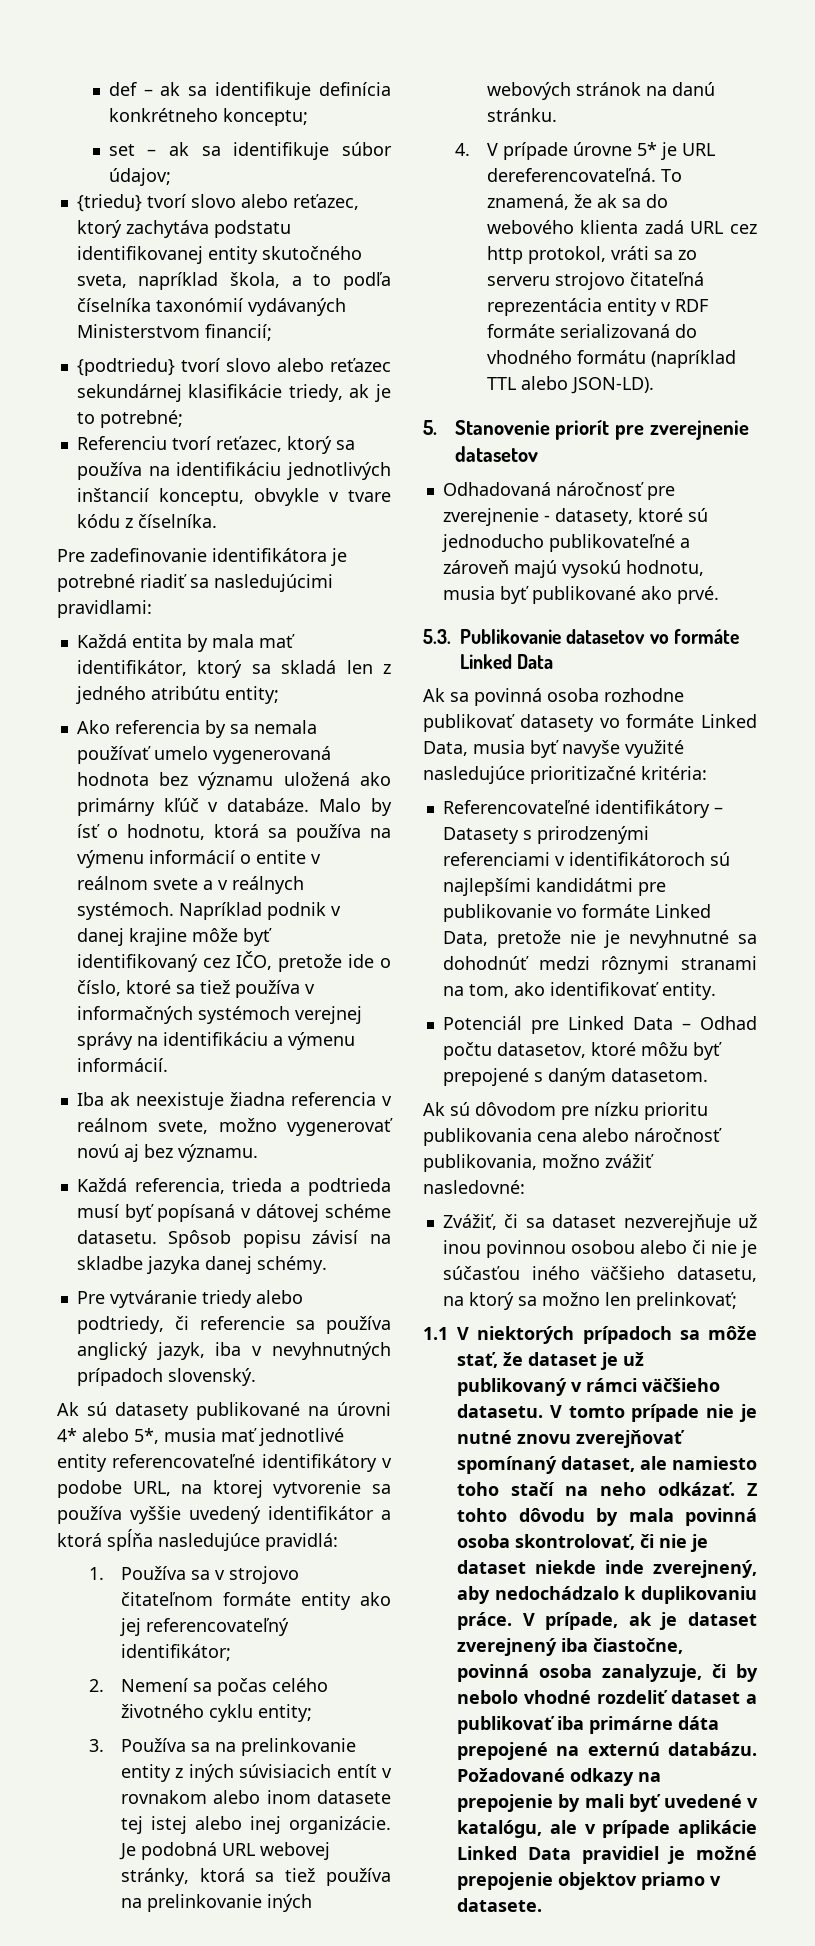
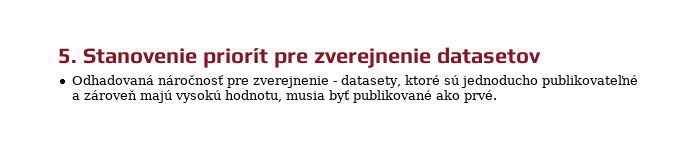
- def – ak sa identifikuje definícia konkrétneho konceptu;
- set – ak sa identifikuje súbor údajov;
- {triedu} tvorí slovo alebo reťazec, ktorý zachytáva podstatu identifikovanej entity skutočného sveta, napríklad škola, a to podľa číselníka taxonómií vydávaných Ministerstvom financií;
- {podtriedu} tvorí slovo alebo reťazec sekundárnej klasifikácie triedy, ak je to potrebné;
- Referenciu tvorí reťazec, ktorý sa používa na identifikáciu jednotlivých inštancií konceptu, obvykle v tvare kódu z číselníka.
- Pre zadefinovanie identifikátora je potrebné riadiť sa nasledujúcimi pravidlami:
- Každá entita by mala mať identifikátor, ktorý sa skladá len z jedného atribútu entity;
- Ako referencia by sa nemala používať umelo vygenerovaná hodnota bez významu uložená ako primárny kľúč v databáze. Malo by ísť o hodnotu, ktorá sa používa na výmenu informácií o entite v reálnom svete a v reálnych systémoch. Napríklad podnik v danej krajine môže byť identifikovaný cez IČO, pretože ide o číslo, ktoré sa tiež používa v informačných systémoch verejnej správy na identifikáciu a výmenu informácií.
- Iba ak neexistuje žiadna referencia v reálnom svete, možno vygenerovať novú aj bez významu.
- Každá referencia, trieda a podtrieda musí byť popísaná v dátovej schéme datasetu. Spôsob popisu závisí na skladbe jazyka danej schémy.
- Pre vytváranie triedy alebo podtriedy, či referencie sa používa anglický jazyk, iba v nevyhnutných prípadoch slovenský.
- Ak sú datasety publikované na úrovni 4* alebo 5*, musia mať jednotlivé entity referencovateľné identifikátory v podobe URL, na ktorej vytvorenie sa používa vyššie uvedený identifikátor a ktorá spĺňa nasledujúce pravidlá:
- 1. Používa sa v strojovo čitateľnom formáte entity ako jej referencovateľný identifikátor;
- 2. Nemení sa počas celého životného cyklu entity;
- 3. Používa sa na prelinkovanie entity z iných súvisiacich entít v rovnakom alebo inom datasete tej istej alebo inej organizácie. Je podobná URL webovej stránky, ktorá sa tiež používa na prelinkovanie iných webových stránok na danú stránku.
- 4. V prípade úrovne 5* je URL dereferencovateľná. To znamená, že ak sa do webového klienta zadá URL cez http protokol, vráti sa zo serveru strojovo čitateľná reprezentácia entity v RDF formáte serializovaná do vhodného formátu (napríklad TTL alebo JSON-LD).
- 5.3. Publikovanie datasetov vo formáte Linked Data
- Ak sa povinná osoba rozhodne publikovať datasety vo formáte Linked Data, musia byť navyše využité nasledujúce prioritizačné kritéria:
- Referencovateľné identifikátory – Datasety s prirodzenými referenciami v identifikátoroch sú najlepšími kandidátmi pre publikovanie vo formáte Linked Data, pretože nie je nevyhnutné sa dohodnúť medzi rôznymi stranami na tom, ako identifikovať entity.
- Potenciál pre Linked Data – Odhad počtu datasetov, ktoré môžu byť prepojené s daným datasetom.
- Ak sú dôvodom pre nízku prioritu publikovania cena alebo náročnosť publikovania, možno zvážiť nasledovné:
- Zvážiť, či sa dataset nezverejňuje už inou povinnou osobou alebo či nie je súčasťou iného väčšieho datasetu, na ktorý sa možno len prelinkovať;
- 1.1 V niektorých prípadoch sa môže stať, že dataset je už publikovaný v rámci väčšieho datasetu. V tomto prípade nie je nutné znovu zverejňovať spomínaný dataset, ale namiesto toho stačí na neho odkázať. Z tohto dôvodu by mala povinná osoba skontrolovať, či nie je dataset niekde inde zverejnený, aby nedochádzalo k duplikovaniu práce. V prípade, ak je dataset zverejnený iba čiastočne, povinná osoba zanalyzuje, či by nebolo vhodné rozdeliť dataset a publikovať iba primárne dáta prepojené na externú databázu. Požadované odkazy na prepojenie by mali byť uvedené v katalógu, ale v prípade aplikácie Linked Data pravidiel je možné prepojenie objektov priamo v datasete.

